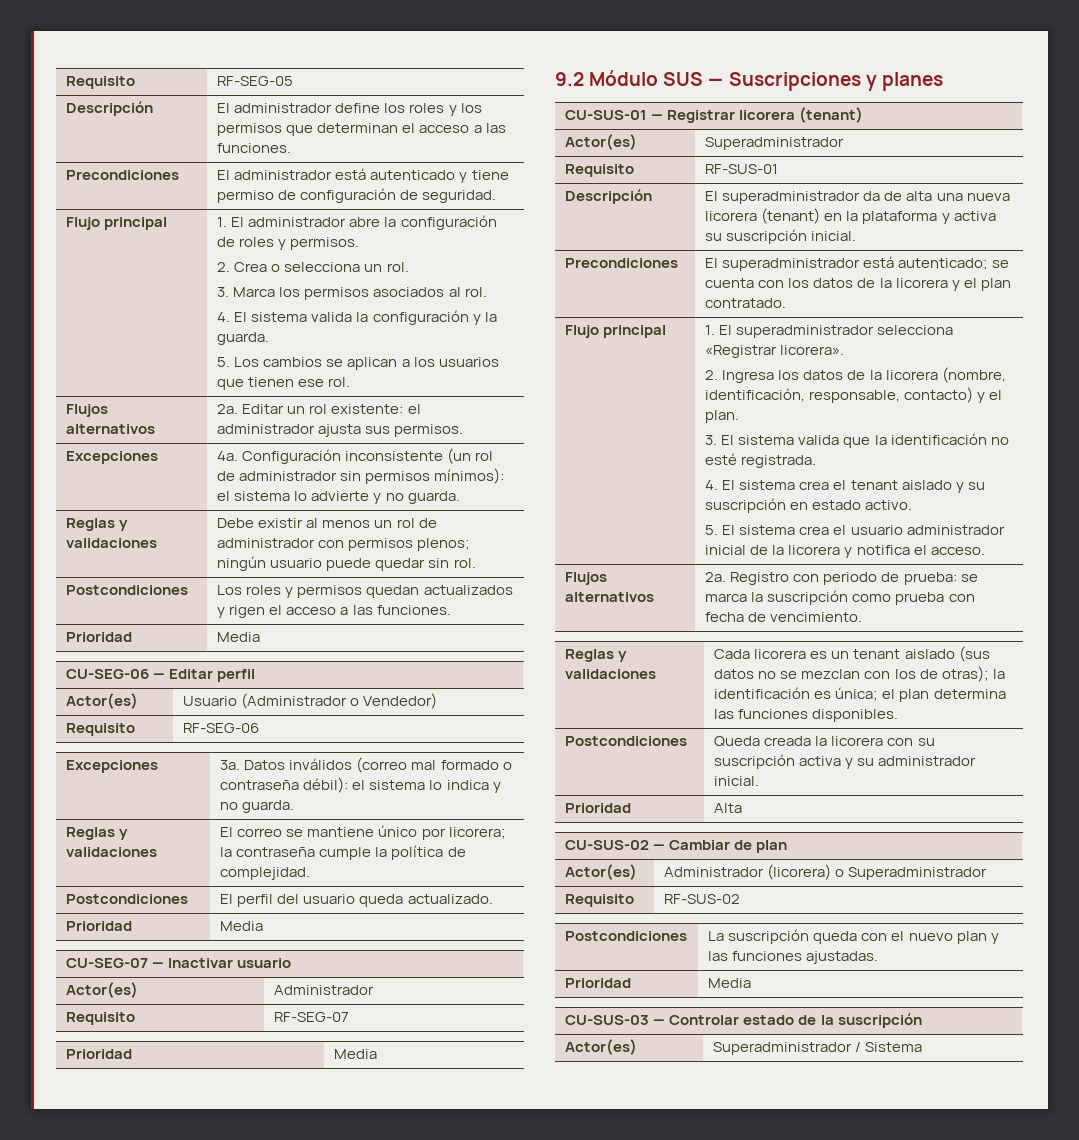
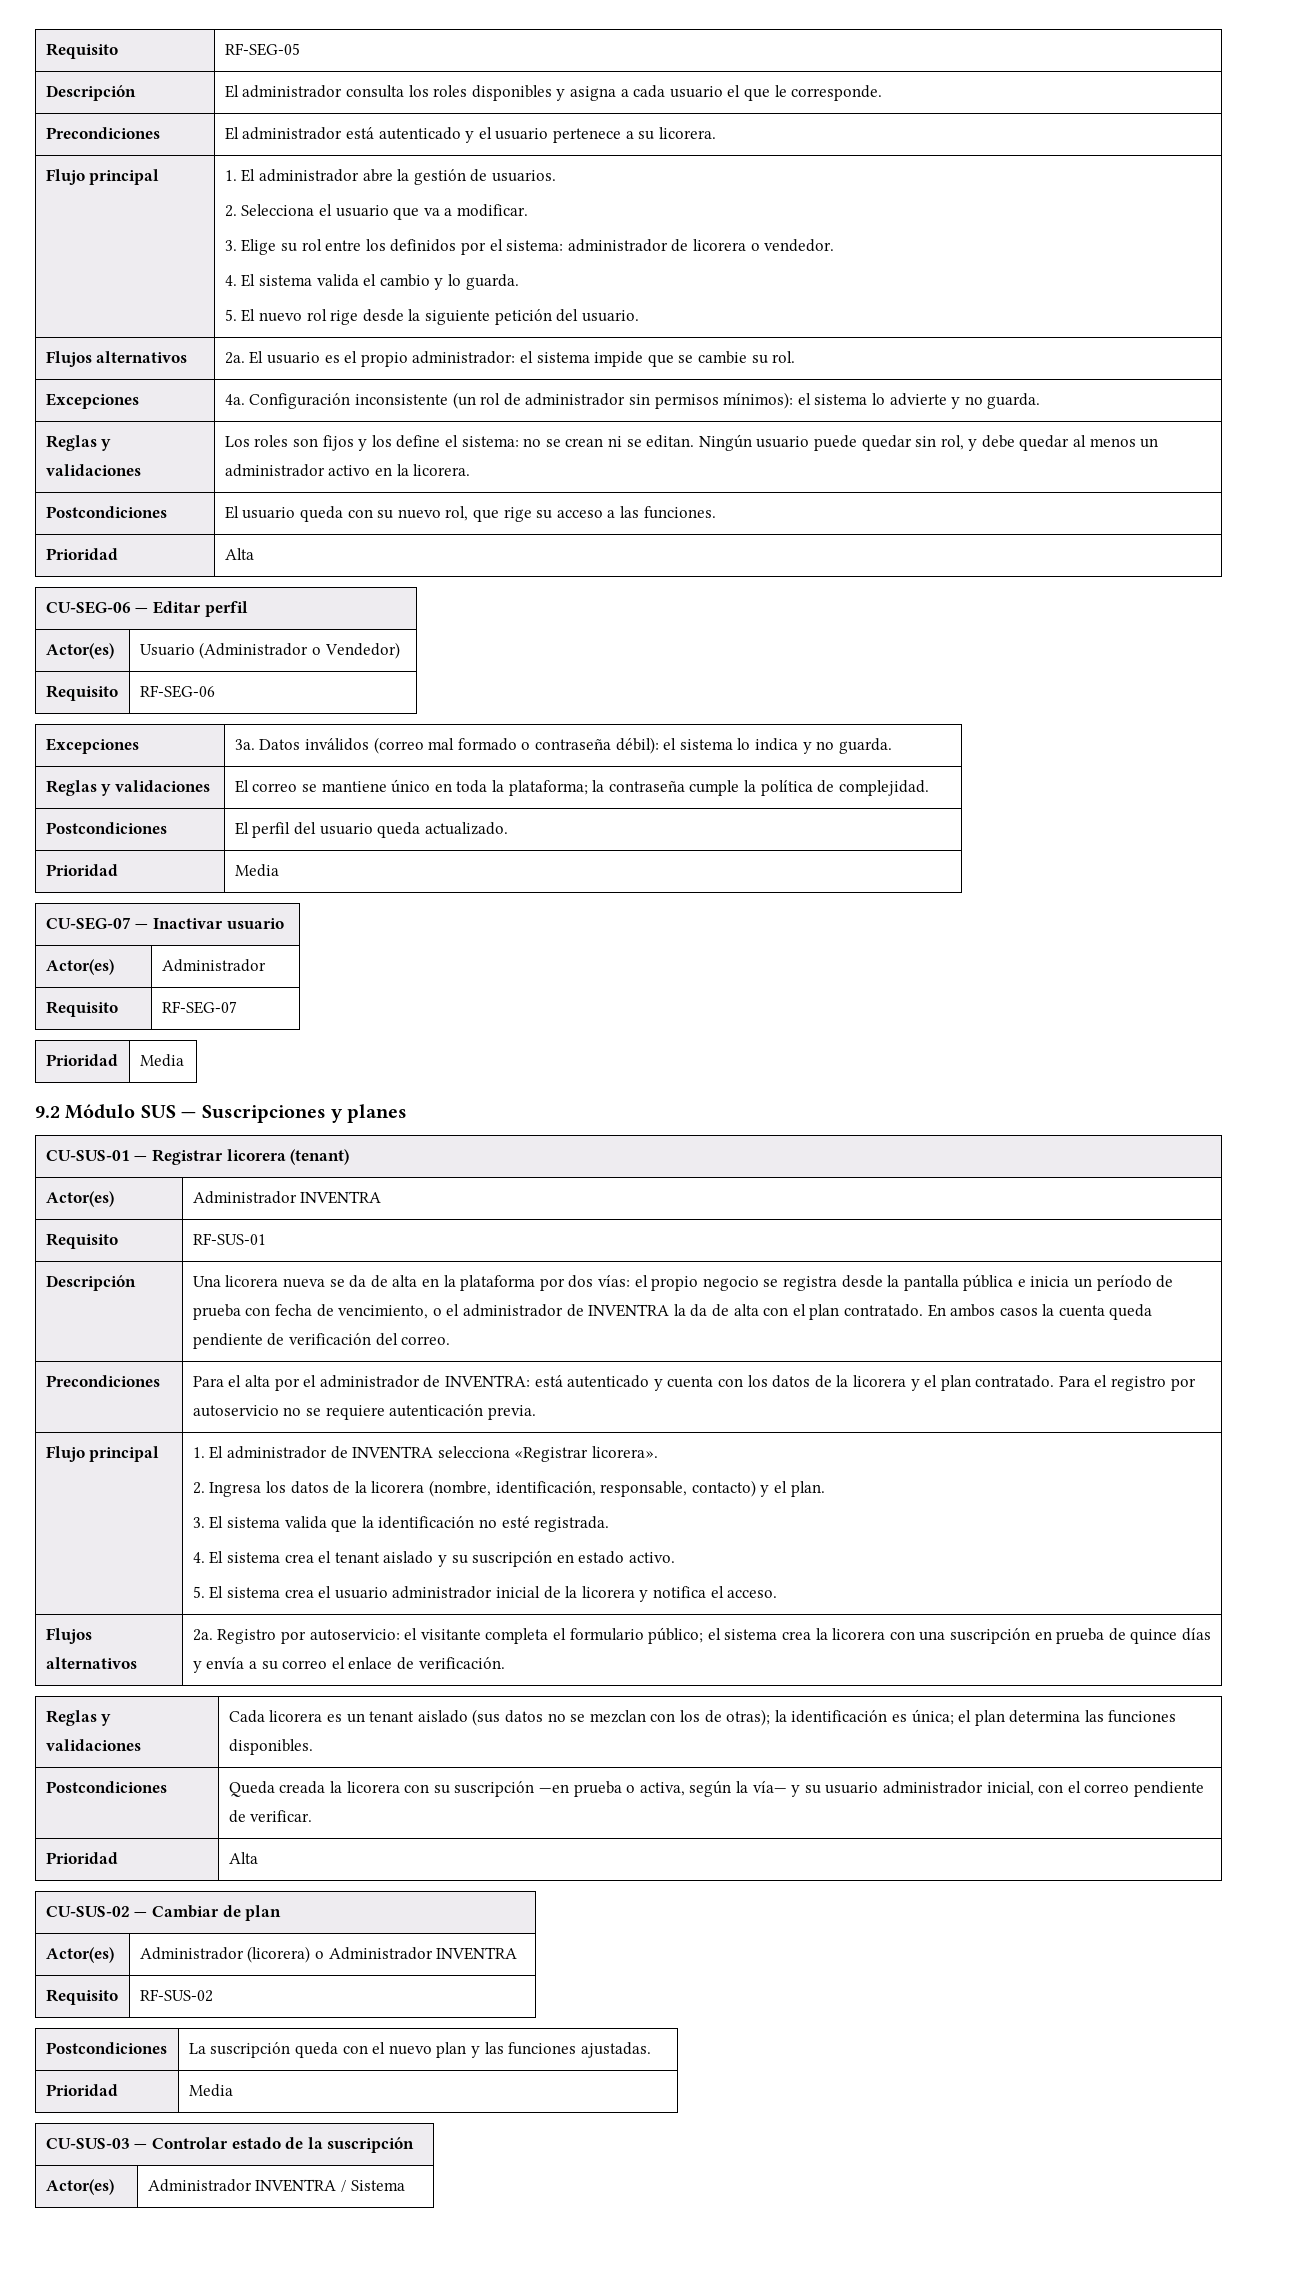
- Descripción | El administrador define los roles y los permisos que determinan el acceso a las funciones.
+ Descripción | El administrador consulta los roles disponibles y asigna a cada usuario el que le corresponde.
- Precondiciones | El administrador está autenticado y tiene permiso de configuración de seguridad.
+ Precondiciones | El administrador está autenticado y el usuario pertenece a su licorera.
- 1. El administrador abre la configuración de roles y permisos.
- 2. Crea o selecciona un rol.
- 3. Marca los permisos asociados al rol.
- 4. El sistema valida la configuración y la guarda.
- 5. Los cambios se aplican a los usuarios que tienen ese rol.
- Flujos alternativos | 2a. Editar un rol existente: el administrador ajusta sus permisos.
+ 1. El administrador abre la gestión de usuarios.
+ 2. Selecciona el usuario que va a modificar.
+ 3. Elige su rol entre los definidos por el sistema: administrador de licorera o vendedor.
+ 4. El sistema valida el cambio y lo guarda.
+ 5. El nuevo rol rige desde la siguiente petición del usuario.
+ Flujos alternativos | 2a. El usuario es el propio administrador: el sistema impide que se cambie su rol.
- Reglas y validaciones | Debe existir al menos un rol de administrador con permisos plenos; ningún usuario puede quedar sin rol.
- Postcondiciones | Los roles y permisos quedan actualizados y rigen el acceso a las funciones.
- Prioridad | Media
+ Reglas y validaciones | Los roles son fijos y los define el sistema: no se crean ni se editan. Ningún usuario puede quedar sin rol, y debe quedar al menos un administrador activo en la licorera.
+ Postcondiciones | El usuario queda con su nuevo rol, que rige su acceso a las funciones.
+ Prioridad | Alta
- Reglas y validaciones | El correo se mantiene único por licorera; la contraseña cumple la política de complejidad.
+ Reglas y validaciones | El correo se mantiene único en toda la plataforma; la contraseña cumple la política de complejidad.
  CU-SUS-01 — Registrar licorera (tenant)
- Actor(es) | Superadministrador
+ Actor(es) | Administrador INVENTRA
- El superadministrador da de alta una nueva licorera (tenant) en la plataforma y activa su suscripción inicial.
- Precondiciones | El superadministrador está autenticado; se cuenta con los datos de la licorera y el plan contratado.
- Flujo principal | 1. El superadministrador selecciona «Registrar licorera».
+ Una licorera nueva se da de alta en la plataforma por dos vías: el propio negocio se registra desde la pantalla pública e inicia un período de prueba con fecha de vencimiento, o el administrador de INVENTRA la da de alta con el plan contratado. En ambos casos la cuenta queda pendiente de verificación del correo.
+ Precondiciones | Para el alta por el administrador de INVENTRA: está autenticado y cuenta con los datos de la licorera y el plan contratado. Para el registro por autoservicio no se requiere autenticación previa.
+ Flujo principal | 1. El administrador de INVENTRA selecciona «Registrar licorera».
- Flujos alternativos | 2a. Registro con periodo de prueba: se marca la suscripción como prueba con fecha de vencimiento.
+ Flujos alternativos | 2a. Registro por autoservicio: el visitante completa el formulario público; el sistema crea la licorera con una suscripción en prueba de quince días y envía a su correo el enlace de verificación.
- Postcondiciones | Queda creada la licorera con su suscripción activa y su administrador inicial.
+ Postcondiciones | Queda creada la licorera con su suscripción —en prueba o activa, según la vía— y su usuario administrador inicial, con el correo pendiente de verificar.
- Actor(es) | Administrador (licorera) o Superadministrador
+ Actor(es) | Administrador (licorera) o Administrador INVENTRA
- Actor(es) | Superadministrador / Sistema
+ Actor(es) | Administrador INVENTRA / Sistema

